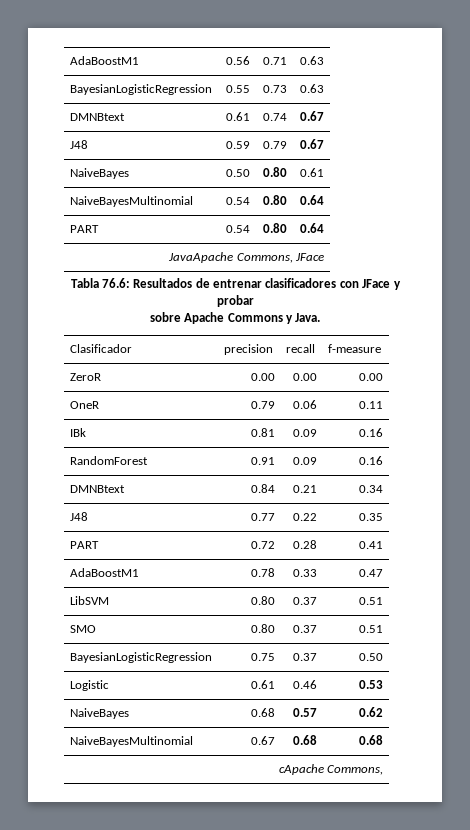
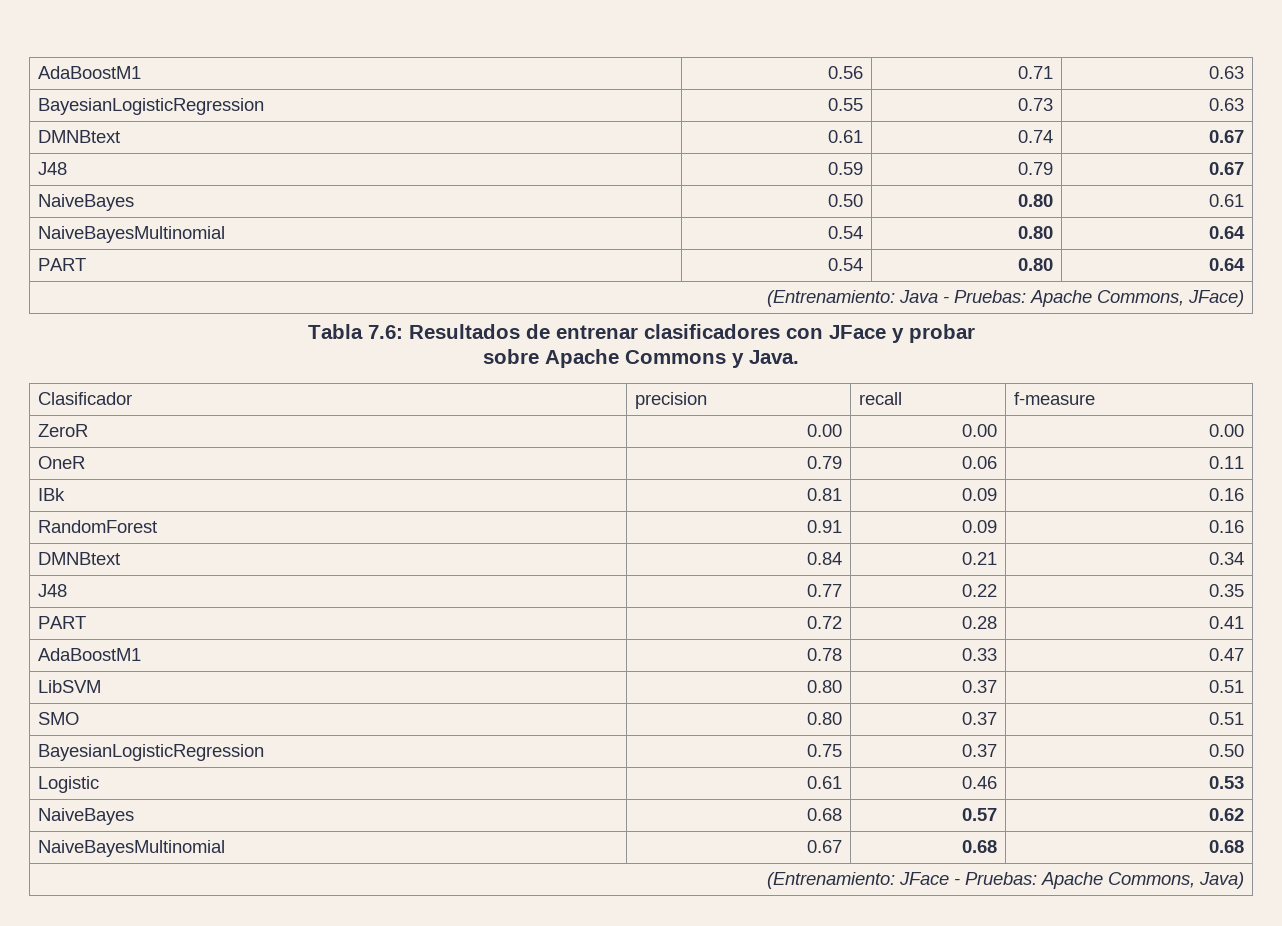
- JavaApache Commons, JFace
+ (Entrenamiento: Java - Pruebas: Apache Commons, JFace)
- Tabla 76.6: Resultados de entrenar clasificadores con JFace y probar
+ Tabla 7.6: Resultados de entrenar clasificadores con JFace y probar
- cApache Commons,
+ (Entrenamiento: JFace - Pruebas: Apache Commons, Java)

